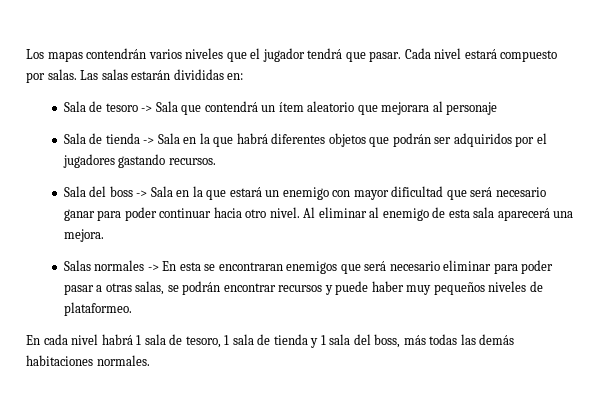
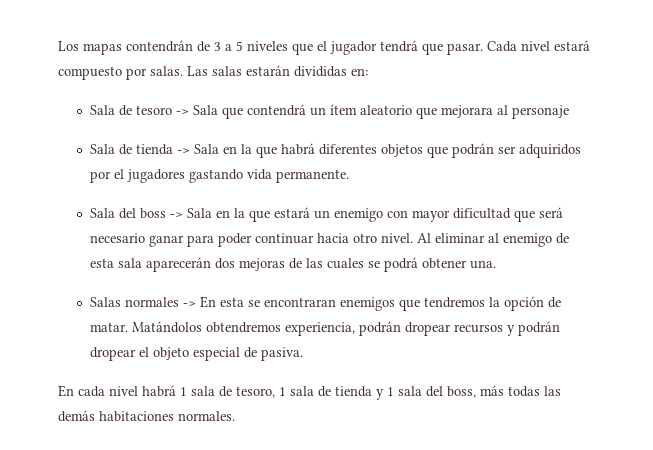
- Los mapas contendrán varios niveles que el jugador tendrá que pasar.
+ Los mapas contendrán de 3 a 5 niveles que el jugador tendrá que pasar.
- Sala de tienda -> Sala en la que habrá diferentes objetos que podrán ser adquiridos por el jugadores gastando recursos.
+ Sala de tienda -> Sala en la que habrá diferentes objetos que podrán ser adquiridos por el jugadores gastando vida permanente.
- Al eliminar al enemigo de esta sala aparecerá una mejora.
+ Al eliminar al enemigo de esta sala aparecerán dos mejoras de las cuales se podrá obtener una.
- Salas normales -> En esta se encontraran enemigos que será necesario eliminar para poder pasar a otras salas, se podrán encontrar recursos y puede haber muy pequeños niveles de plataformeo.
+ Salas normales -> En esta se encontraran enemigos que tendremos la opción de matar. Matándolos obtendremos experiencia, podrán dropear recursos y podrán dropear el objeto especial de pasiva.

